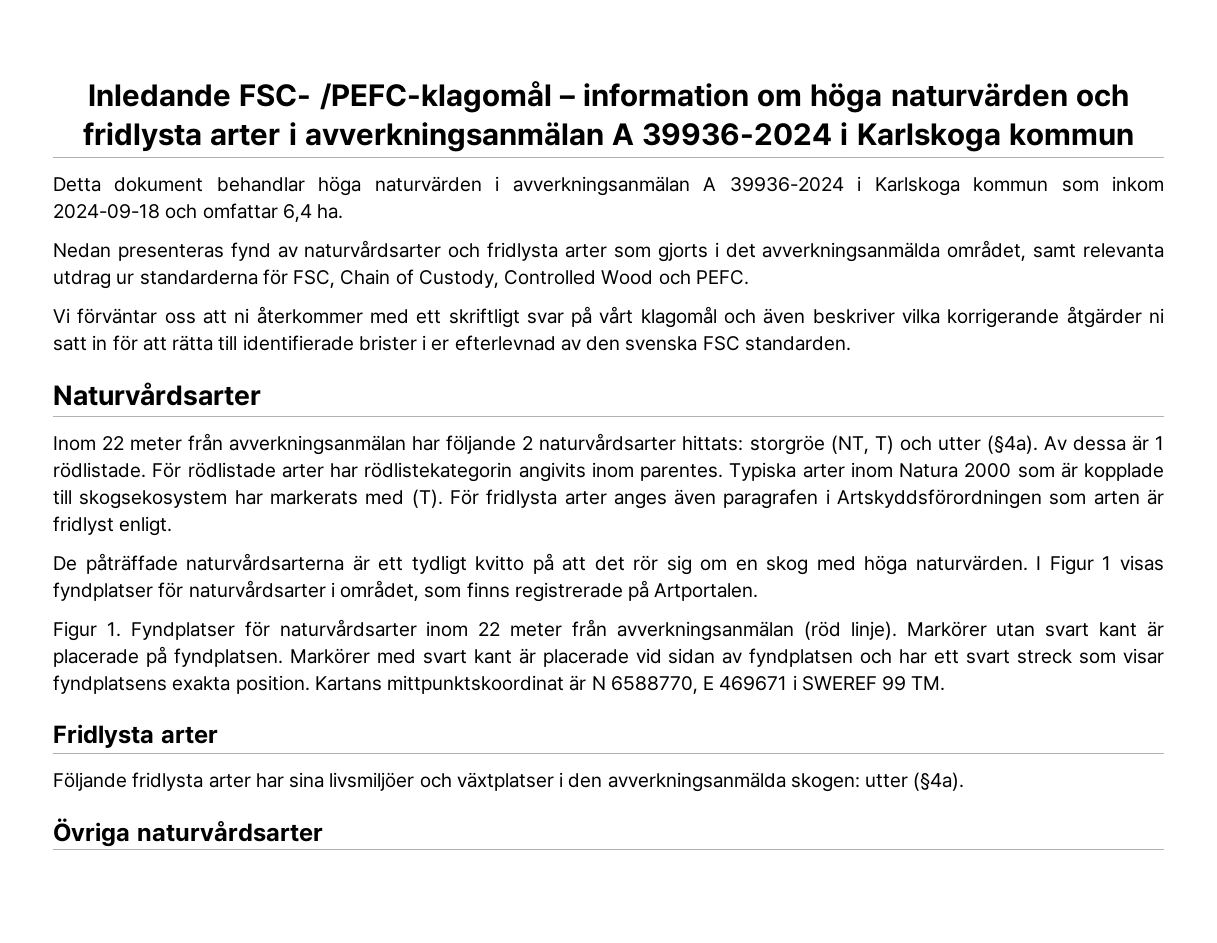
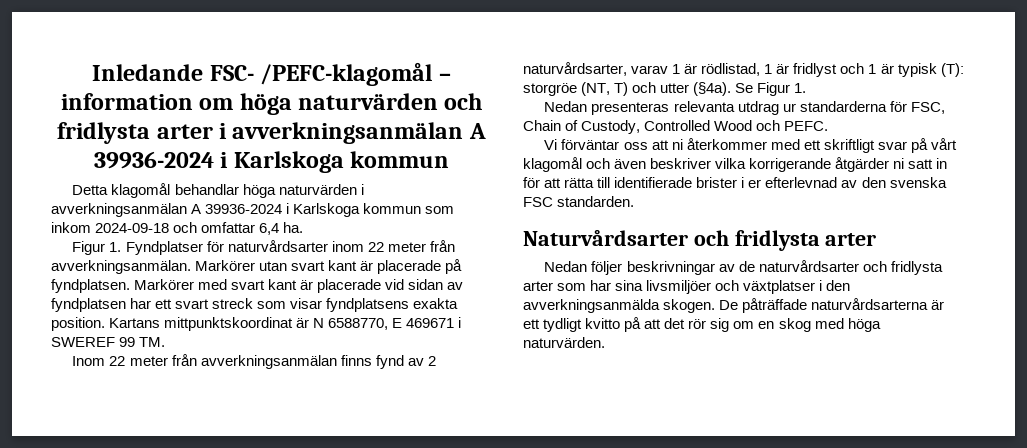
- Detta dokument behandlar höga naturvärden i avverkningsanmälan A 39936-2024 i Karlskoga kommun som inkom 2024-09-18 och omfattar 6,4 ha.
+ Detta klagomål behandlar höga naturvärden i avverkningsanmälan A 39936-2024 i Karlskoga kommun som inkom 2024-09-18 och omfattar 6,4 ha.
- Nedan presenteras fynd av naturvårdsarter och fridlysta arter som gjorts i det avverkningsanmälda området, samt relevanta utdrag ur standarderna för FSC, Chain of Custody, Controlled Wood och PEFC.
+ Figur 1. Fyndplatser för naturvårdsarter inom 22 meter från avverkningsanmälan. Markörer utan svart kant är placerade på fyndplatsen. Markörer med svart kant är placerade vid sidan av fyndplatsen har ett svart streck som visar fyndplatsens exakta position. Kartans mittpunktskoordinat är N 6588770, E 469671 i SWEREF 99 TM.
+ Inom 22 meter från avverkningsanmälan finns fynd av 2 naturvårdsarter, varav 1 är rödlistad, 1 är fridlyst och 1 är typisk (T): storgröe (NT, T) och utter (§4a). Se Figur 1.
+ Nedan presenteras relevanta utdrag ur standarderna för FSC, Chain of Custody, Controlled Wood och PEFC.
- Naturvårdsarter
- Inom 22 meter från avverkningsanmälan har följande 2 naturvårdsarter hittats: storgröe (NT, T) och utter (§4a). Av dessa är 1 rödlistade. För rödlistade arter har rödlistekategorin angivits inom parentes. Typiska arter inom Natura 2000 som är kopplade till skogsekosystem har markerats med (T). För fridlysta arter anges även paragrafen i Artskyddsförordningen som arten är fridlyst enligt.
- De påträffade naturvårdsarterna är ett tydligt kvitto på att det rör sig om en skog med höga naturvärden. I Figur 1 visas fyndplatser för naturvårdsarter i området, som finns registrerade på Artportalen.
- Figur 1. Fyndplatser för naturvårdsarter inom 22 meter från avverkningsanmälan (röd linje). Markörer utan svart kant är placerade på fyndplatsen. Markörer med svart kant är placerade vid sidan av fyndplatsen och har ett svart streck som visar fyndplatsens exakta position. Kartans mittpunktskoordinat är N 6588770, E 469671 i SWEREF 99 TM.
- Fridlysta arter
- Följande fridlysta arter har sina livsmiljöer och växtplatser i den avverkningsanmälda skogen: utter (§4a).
- Övriga naturvårdsarter
+ Naturvårdsarter och fridlysta arter
+ Nedan följer beskrivningar av de naturvårdsarter och fridlysta arter som har sina livsmiljöer och växtplatser i den avverkningsanmälda skogen. De påträffade naturvårdsarterna är ett tydligt kvitto på att det rör sig om en skog med höga naturvärden.

